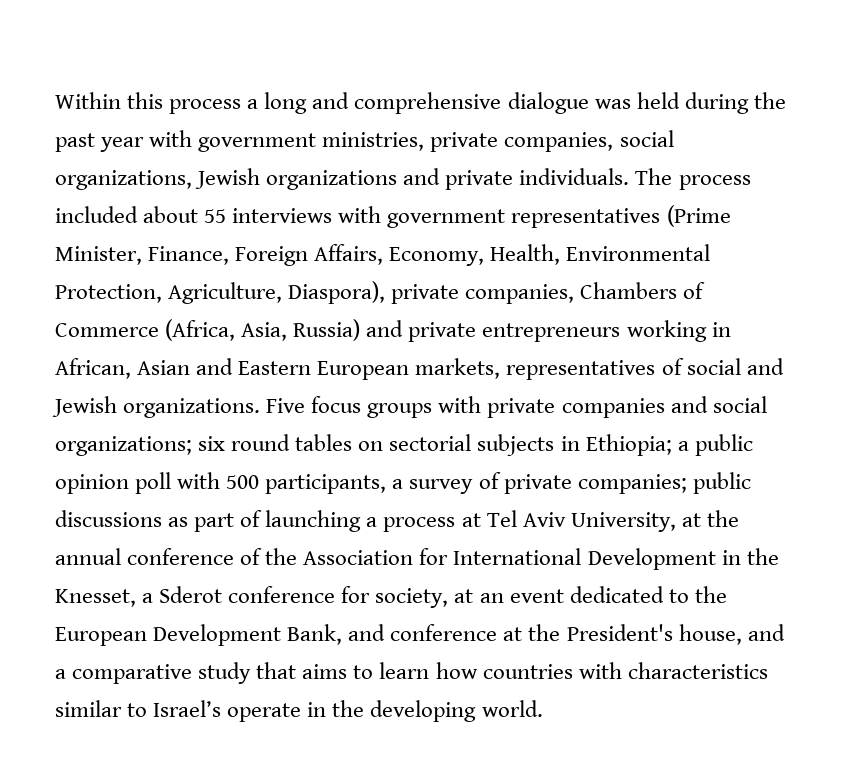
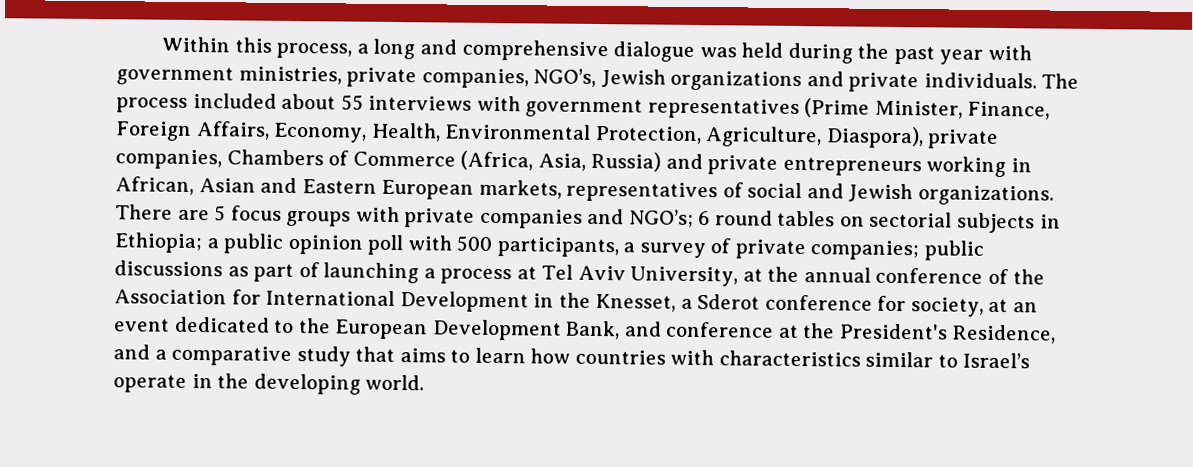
- Within this process a long and comprehensive dialogue was held during the past year with government ministries, private companies, social organizations, Jewish organizations and private individuals.
+ Within this process, a long and comprehensive dialogue was held during the past year with government ministries, private companies, NGO’s, Jewish organizations and private individuals.
- Five focus groups with private companies and social organizations; six round tables on sectorial subjects in Ethiopia;
+ There are 5 focus groups with private companies and NGO’s; 6 round tables on sectorial subjects in Ethiopia;
- public discussions as part of launching a process at Tel Aviv University, at the annual conference of the Association for International Development in the Knesset, a Sderot conference for society, at an event dedicated to the European Development Bank, and conference at the President's house, and a comparative study that aims to learn how countries with characteristics similar to Israel’s operate in the developing world.
+ public discussions as part of launching a process at Tel Aviv University, at the annual conference of the Association for International Development in the Knesset, a Sderot conference for society, at an event dedicated to the European Development Bank, and conference at the President's Residence, and a comparative study that aims to learn how countries with characteristics similar to Israel’s operate in the developing world.

